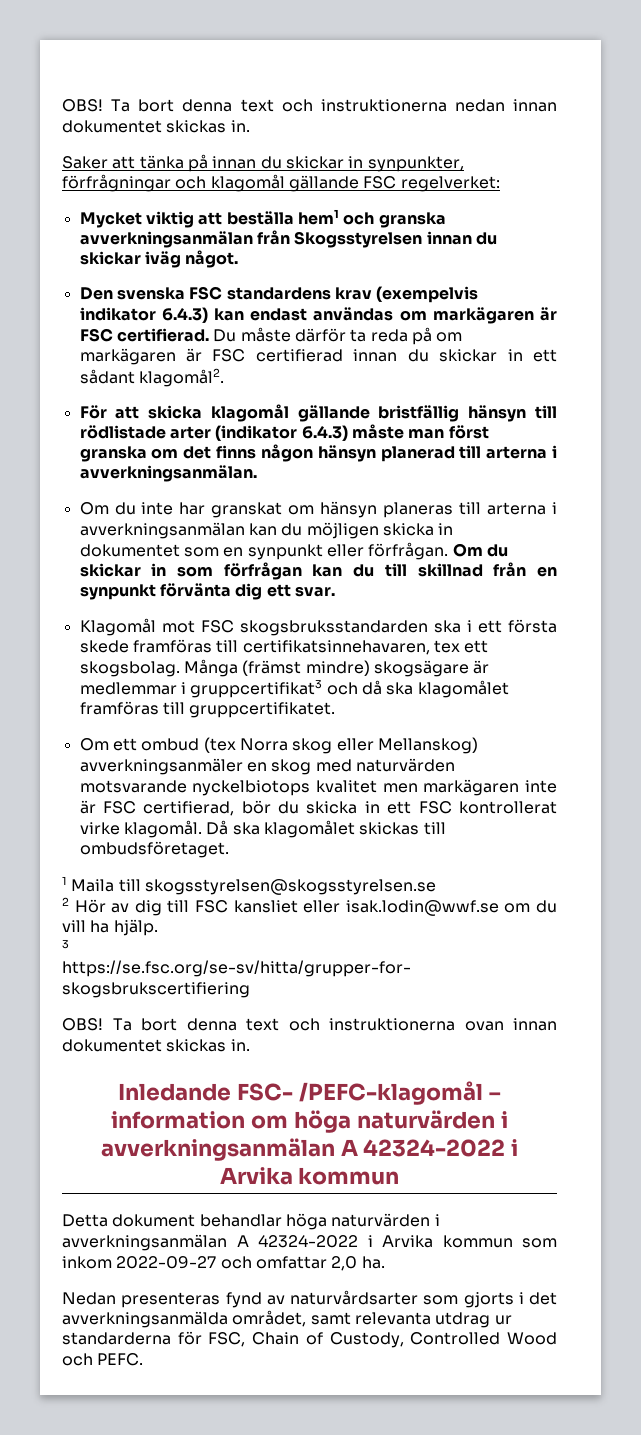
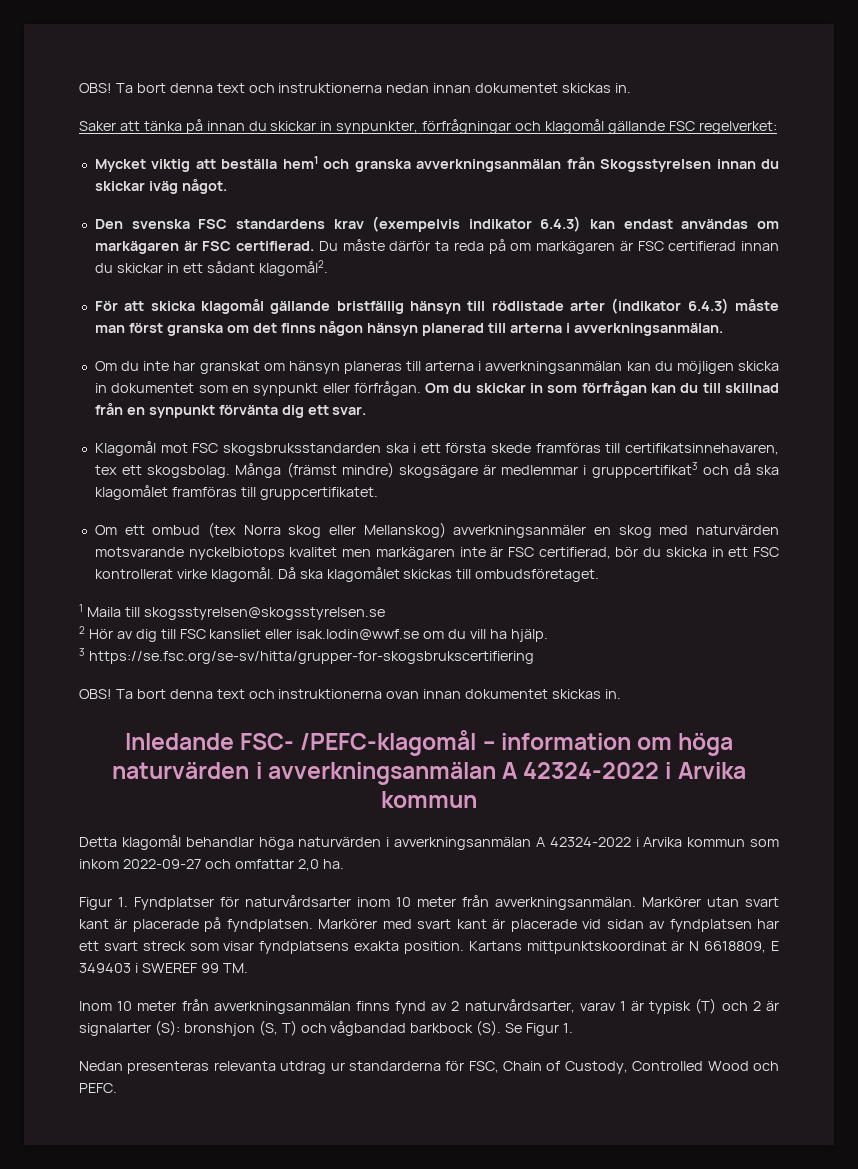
- Detta dokument behandlar höga naturvärden i avverkningsanmälan A 42324-2022 i Arvika kommun som inkom 2022-09-27 och omfattar 2,0 ha.
+ Detta klagomål behandlar höga naturvärden i avverkningsanmälan A 42324-2022 i Arvika kommun som inkom 2022-09-27 och omfattar 2,0 ha.
- Nedan presenteras fynd av naturvårdsarter som gjorts i det avverkningsanmälda området, samt relevanta utdrag ur standarderna för FSC, Chain of Custody, Controlled Wood och PEFC.
+ Figur 1. Fyndplatser för naturvårdsarter inom 10 meter från avverkningsanmälan. Markörer utan svart kant är placerade på fyndplatsen. Markörer med svart kant är placerade vid sidan av fyndplatsen har ett svart streck som visar fyndplatsens exakta position. Kartans mittpunktskoordinat är N 6618809, E 349403 i SWEREF 99 TM.
+ Inom 10 meter från avverkningsanmälan finns fynd av 2 naturvårdsarter, varav 1 är typisk (T) och 2 är signalarter (S): bronshjon (S, T) och vågbandad barkbock (S). Se Figur 1.
+ Nedan presenteras relevanta utdrag ur standarderna för FSC, Chain of Custody, Controlled Wood och PEFC.

